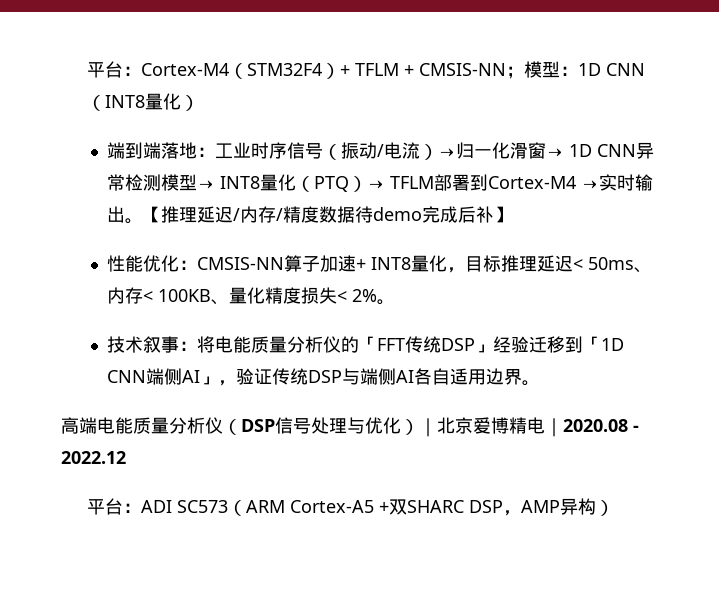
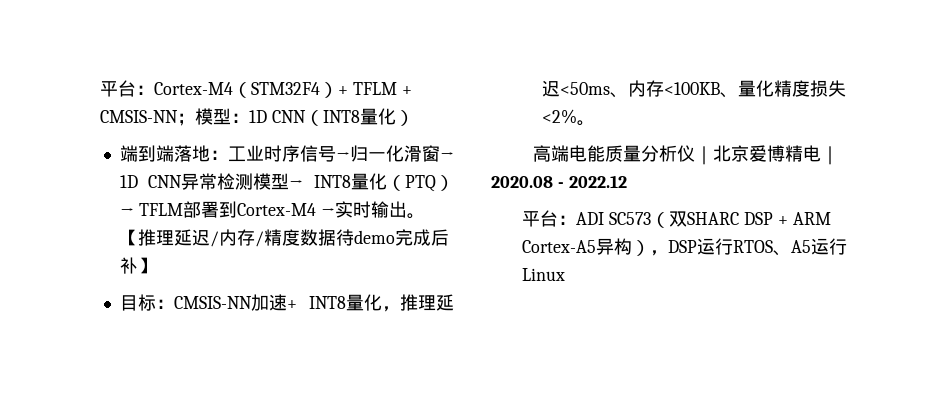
- 端到端落地：工业时序信号（振动/电流）→归一化滑窗→ 1D CNN异常检测模型→ INT8量化（PTQ）→ TFLM部署到Cortex-M4 →实时输出。
+ 端到端落地：工业时序信号→归一化滑窗→ 1D CNN异常检测模型→ INT8量化（PTQ）→ TFLM部署到Cortex-M4 →实时输出。
- 性能优化：CMSIS-NN算子加速+ INT8量化，目标推理延迟< 50ms、内存< 100KB、量化精度损失< 2%。
- 技术叙事：将电能质量分析仪的「FFT传统DSP」经验迁移到「1D CNN端侧AI」，验证传统DSP与端侧AI各自适用边界。
+ 目标：CMSIS-NN加速+ INT8量化，推理延迟<50ms、内存<100KB、量化精度损失<2%。
- 高端电能质量分析仪（DSP信号处理与优化）｜北京爱博精电｜2020.08 - 2022.12
+ 高端电能质量分析仪｜北京爱博精电｜2020.08 - 2022.12
- 平台：ADI SC573（ARM Cortex-A5 +双SHARC DSP，AMP异构）
+ 平台：ADI SC573（双SHARC DSP + ARM Cortex-A5异构），DSP运行RTOS、A5运行Linux

